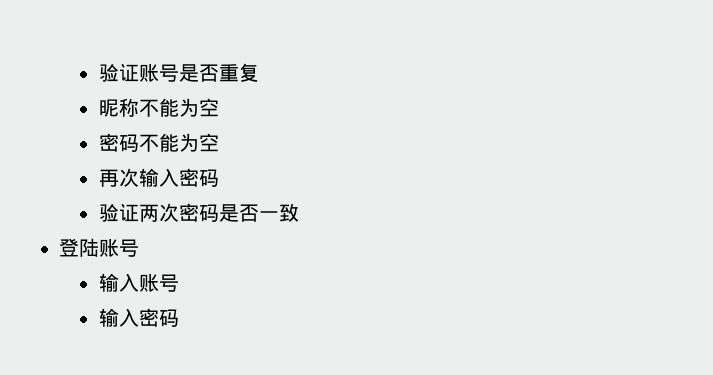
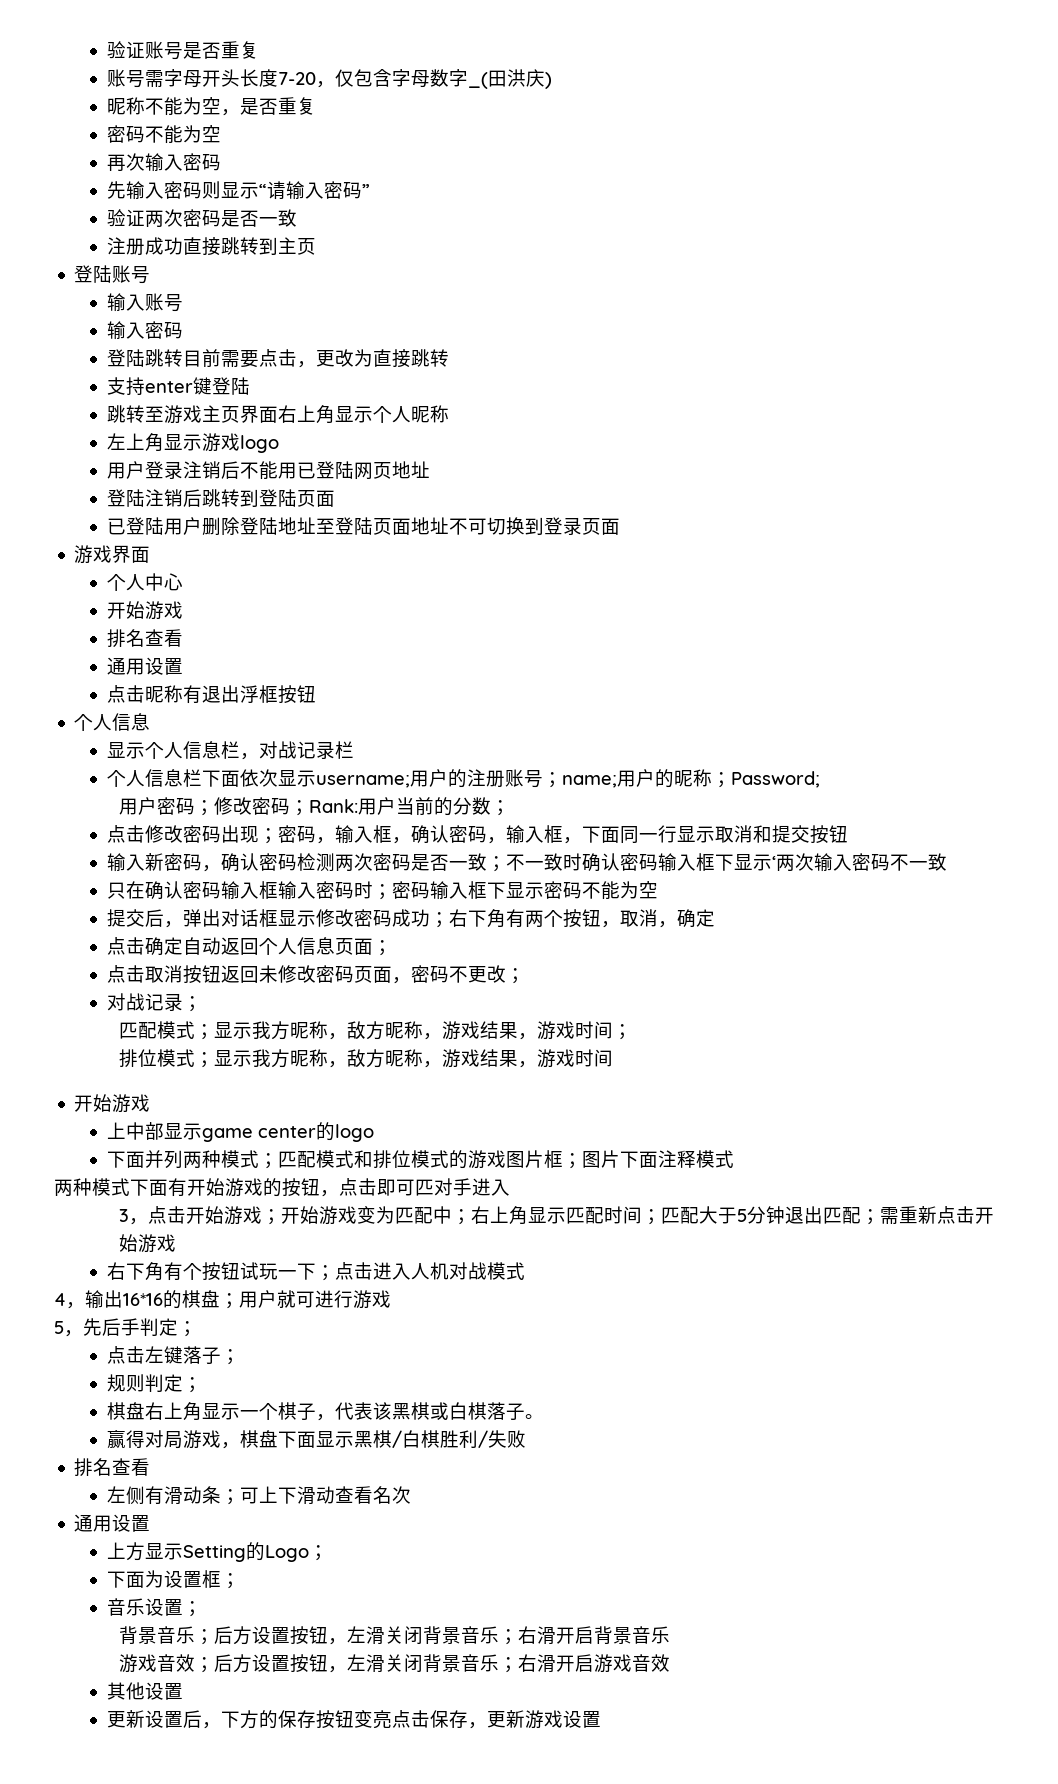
+ 账号需字母开头长度7-20，仅包含字母数字_(田洪庆)
- 昵称不能为空
+ 昵称不能为空，是否重复
+ 先输入密码则显示“请输入密码”
+ 注册成功直接跳转到主页
+ 登陆跳转目前需要点击，更改为直接跳转
+ 支持enter键登陆
+ 跳转至游戏主页界面右上角显示个人昵称
+ 左上角显示游戏logo
+ 用户登录注销后不能用已登陆网页地址
+ 登陆注销后跳转到登陆页面
+ 已登陆用户删除登陆地址至登陆页面地址不可切换到登录页面
+ 游戏界面
+ 个人中心
+ 开始游戏
+ 排名查看
+ 通用设置
+ 点击昵称有退出浮框按钮
+ 个人信息
+ 显示个人信息栏，对战记录栏
+ 个人信息栏下面依次显示username;用户的注册账号；name;用户的昵称；Password;
+ 用户密码；修改密码；Rank:用户当前的分数；
+ 点击修改密码出现；密码，输入框，确认密码，输入框，下面同一行显示取消和提交按钮
+ 输入新密码，确认密码检测两次密码是否一致；不一致时确认密码输入框下显示‘两次输入密码不一致
+ 只在确认密码输入框输入密码时；密码输入框下显示密码不能为空
+ 提交后，弹出对话框显示修改密码成功；右下角有两个按钮，取消，确定
+ 点击确定自动返回个人信息页面；
+ 点击取消按钮返回未修改密码页面，密码不更改；
+ 对战记录；
+ 匹配模式；显示我方昵称，敌方昵称，游戏结果，游戏时间；
+ 排位模式；显示我方昵称，敌方昵称，游戏结果，游戏时间
+ 开始游戏
+ 上中部显示game center的logo
+ 下面并列两种模式；匹配模式和排位模式的游戏图片框；图片下面注释模式
+ 两种模式下面有开始游戏的按钮，点击即可匹对手进入
+ 3，点击开始游戏；开始游戏变为匹配中；右上角显示匹配时间；匹配大于5分钟退出匹配；需重新点击开始游戏
+ 右下角有个按钮试玩一下；点击进入人机对战模式
+ 4，输出16*16的棋盘；用户就可进行游戏
+ 5，先后手判定；
+ 点击左键落子；
+ 规则判定；
+ 棋盘右上角显示一个棋子，代表该黑棋或白棋落子。
+ 赢得对局游戏，棋盘下面显示黑棋/白棋胜利/失败
+ 排名查看
+ 左侧有滑动条；可上下滑动查看名次
+ 通用设置
+ 上方显示Setting的Logo；
+ 下面为设置框；
+ 音乐设置；
+ 背景音乐；后方设置按钮，左滑关闭背景音乐；右滑开启背景音乐
+ 游戏音效；后方设置按钮，左滑关闭背景音乐；右滑开启游戏音效
+ 其他设置
+ 更新设置后，下方的保存按钮变亮点击保存，更新游戏设置

